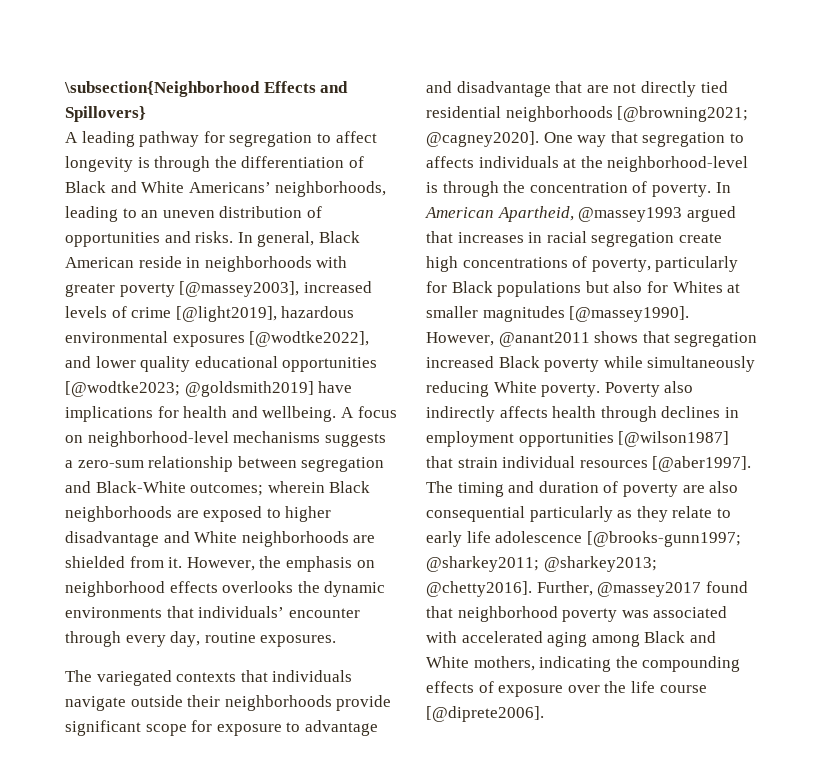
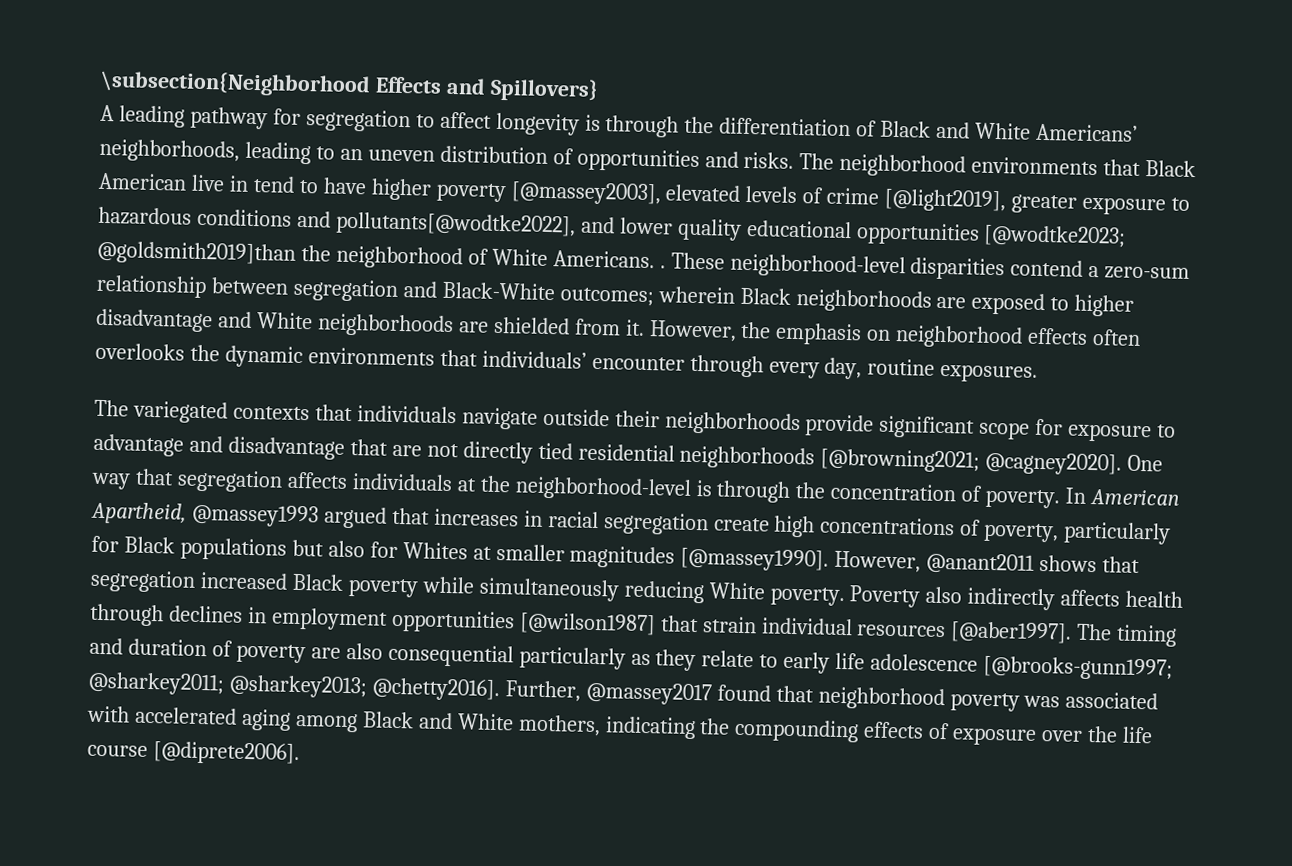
- In general, Black American reside in neighborhoods with greater poverty [@massey2003], increased levels of crime [@light2019], hazardous environmental exposures [@wodtke2022], and lower quality educational opportunities [@wodtke2023; @goldsmith2019] have implications for health and wellbeing. A focus on neighborhood-level mechanisms suggests a zero-sum relationship between segregation and Black-White outcomes; wherein Black neighborhoods are exposed to higher disadvantage and White neighborhoods are shielded from it.
+ The neighborhood environments that Black American live in tend to have higher poverty [@massey2003], elevated levels of crime [@light2019], greater exposure to hazardous conditions and pollutants[@wodtke2022], and lower quality educational opportunities [@wodtke2023; @goldsmith2019]than the neighborhood of White Americans. . These neighborhood-level disparities contend a zero-sum relationship between segregation and Black-White outcomes; wherein Black neighborhoods are exposed to higher disadvantage and White neighborhoods are shielded from it.
- However, the emphasis on neighborhood effects overlooks the dynamic environments that individuals’ encounter through every day, routine exposures.
+ However, the emphasis on neighborhood effects often overlooks the dynamic environments that individuals’ encounter through every day, routine exposures.
- One way that segregation to affects individuals at the neighborhood-level is through the concentration of poverty.
+ One way that segregation affects individuals at the neighborhood-level is through the concentration of poverty.

